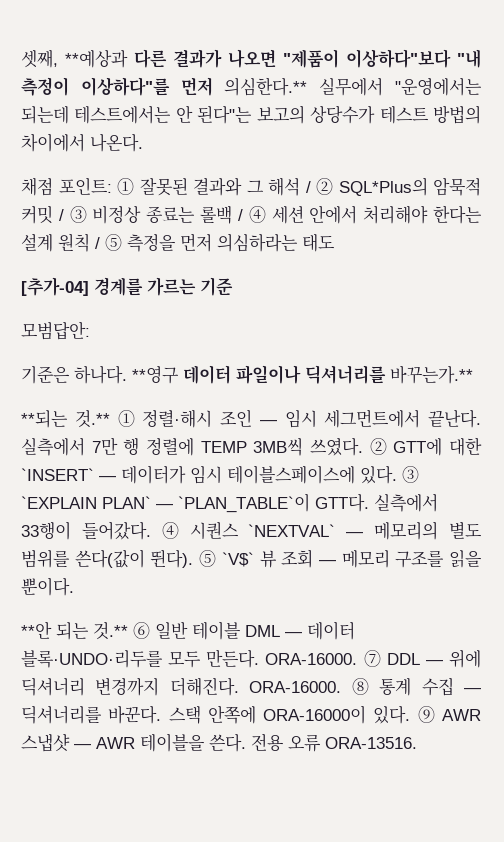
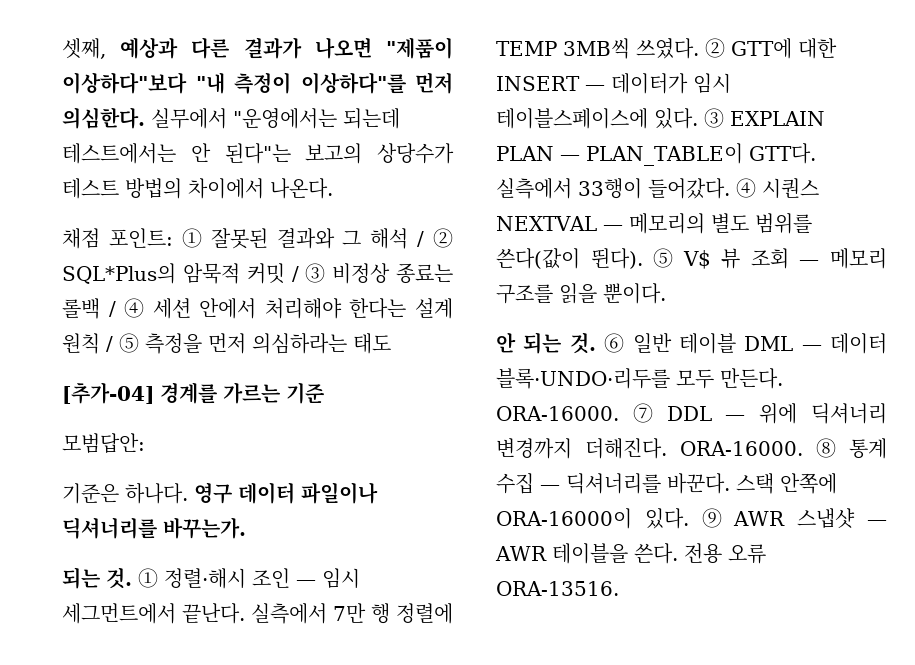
- 셋째, **예상과 다른 결과가 나오면 "제품이 이상하다"보다 "내 측정이 이상하다"를 먼저 의심한다.** 실무에서 "운영에서는 되는데 테스트에서는 안 된다"는 보고의 상당수가 테스트 방법의 차이에서 나온다.
+ 셋째, 예상과 다른 결과가 나오면 "제품이 이상하다"보다 "내 측정이 이상하다"를 먼저 의심한다. 실무에서 "운영에서는 되는데 테스트에서는 안 된다"는 보고의 상당수가 테스트 방법의 차이에서 나온다.
- **영구 데이터 파일이나 딕셔너리를 바꾸는가.**
- **되는 것.** ① 정렬·해시 조인 — 임시 세그먼트에서 끝난다.
+ 영구 데이터 파일이나 딕셔너리를 바꾸는가.
+ 되는 것. ① 정렬·해시 조인 — 임시 세그먼트에서 끝난다.
- ② GTT에 대한 `INSERT` — 데이터가 임시 테이블스페이스에 있다.
+ ② GTT에 대한 INSERT — 데이터가 임시 테이블스페이스에 있다.
- ③ `EXPLAIN PLAN` — `PLAN_TABLE`이 GTT다.
+ ③ EXPLAIN PLAN — PLAN_TABLE이 GTT다.
- ④ 시퀀스 `NEXTVAL` — 메모리의 별도 범위를 쓴다(값이 뛴다).
+ ④ 시퀀스 NEXTVAL — 메모리의 별도 범위를 쓴다(값이 뛴다).
- ⑤ `V$` 뷰 조회 — 메모리 구조를 읽을 뿐이다.
+ ⑤ V$ 뷰 조회 — 메모리 구조를 읽을 뿐이다.
- **안 되는 것.** ⑥ 일반 테이블 DML — 데이터 블록·UNDO·리두를 모두 만든다.
+ 안 되는 것. ⑥ 일반 테이블 DML — 데이터 블록·UNDO·리두를 모두 만든다.

